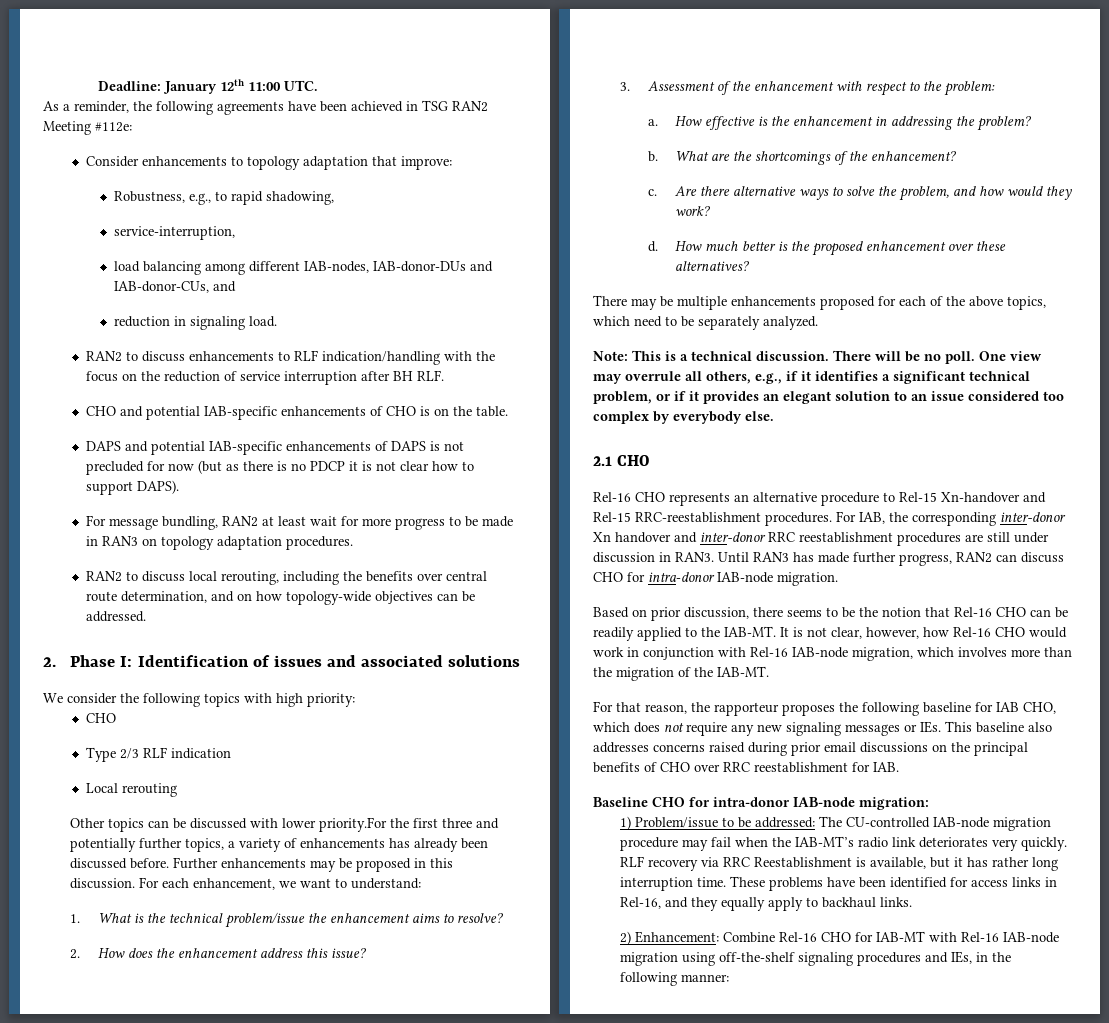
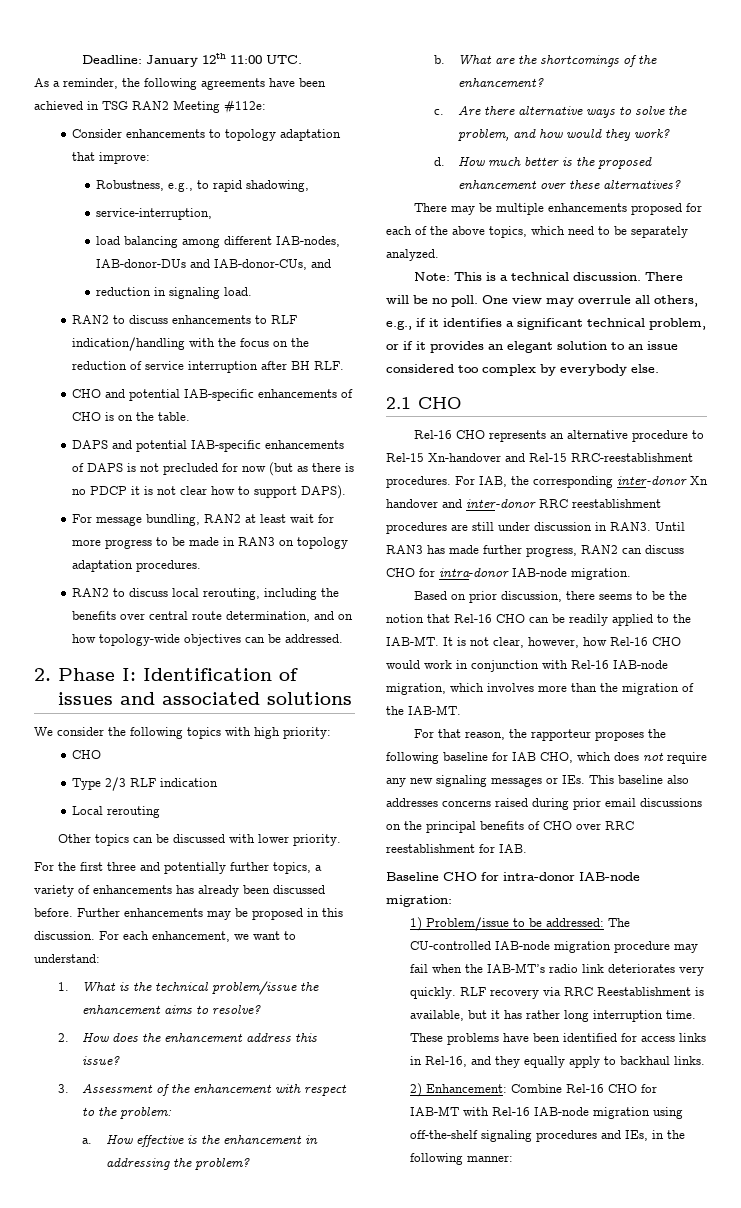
- Other topics can be discussed with lower priority.For the first three and potentially further topics, a variety of enhancements has already been discussed before.
+ Other topics can be discussed with lower priority.
+ For the first three and potentially further topics, a variety of enhancements has already been discussed before.

